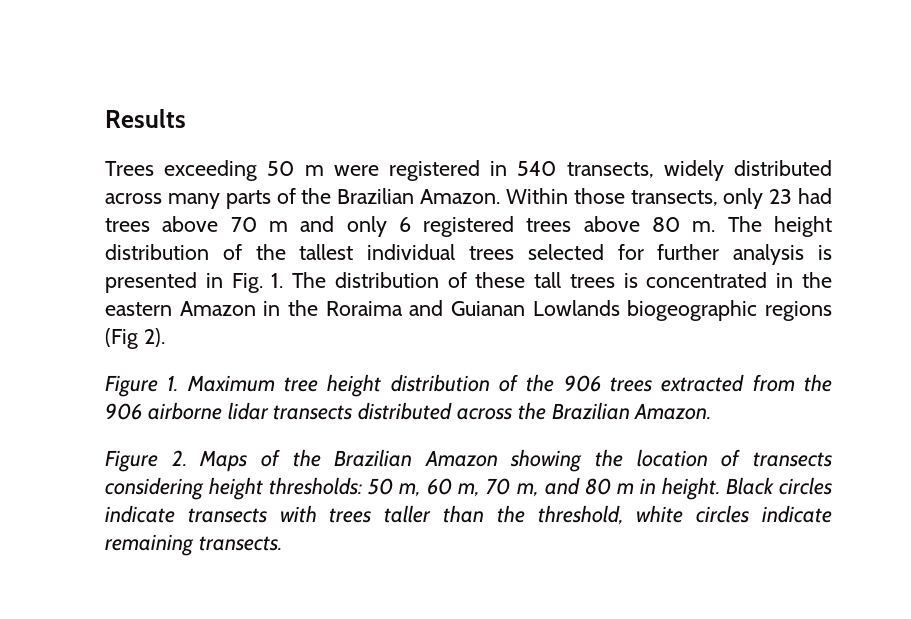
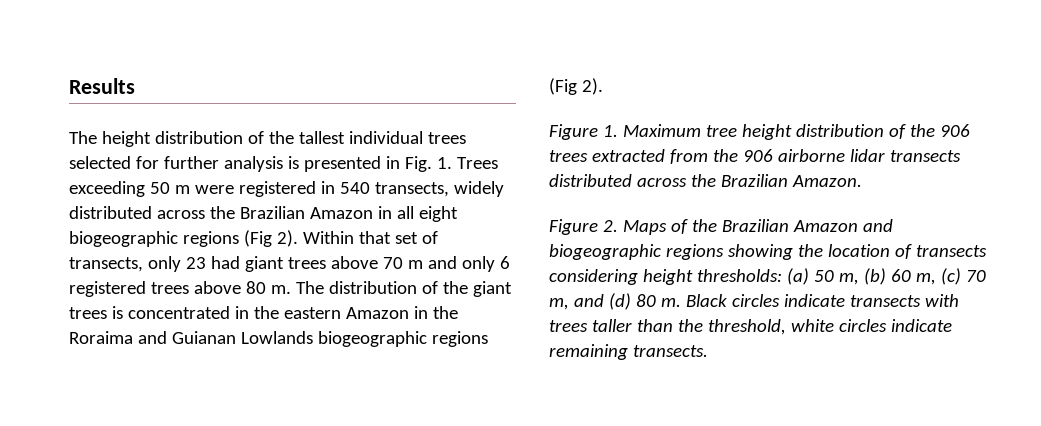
- Trees exceeding 50 m were registered in 540 transects, widely distributed across many parts of the Brazilian Amazon. Within those transects, only 23 had trees above 70 m and only 6 registered trees above 80 m. The height distribution of the tallest individual trees selected for further analysis is presented in Fig. 1. The distribution of these tall trees is concentrated in the eastern Amazon in the Roraima and Guianan Lowlands biogeographic regions (Fig 2).
+ The height distribution of the tallest individual trees selected for further analysis is presented in Fig. 1. Trees exceeding 50 m were registered in 540 transects, widely distributed across the Brazilian Amazon in all eight biogeographic regions (Fig 2). Within that set of transects, only 23 had giant trees above 70 m and only 6 registered trees above 80 m. The distribution of the giant trees is concentrated in the eastern Amazon in the Roraima and Guianan Lowlands biogeographic regions (Fig 2).
- Figure 2. Maps of the Brazilian Amazon showing the location of transects considering height thresholds: 50 m, 60 m, 70 m, and 80 m in height.
+ Figure 2. Maps of the Brazilian Amazon and biogeographic regions showing the location of transects considering height thresholds: (a) 50 m, (b) 60 m, (c) 70 m, and (d) 80 m.

